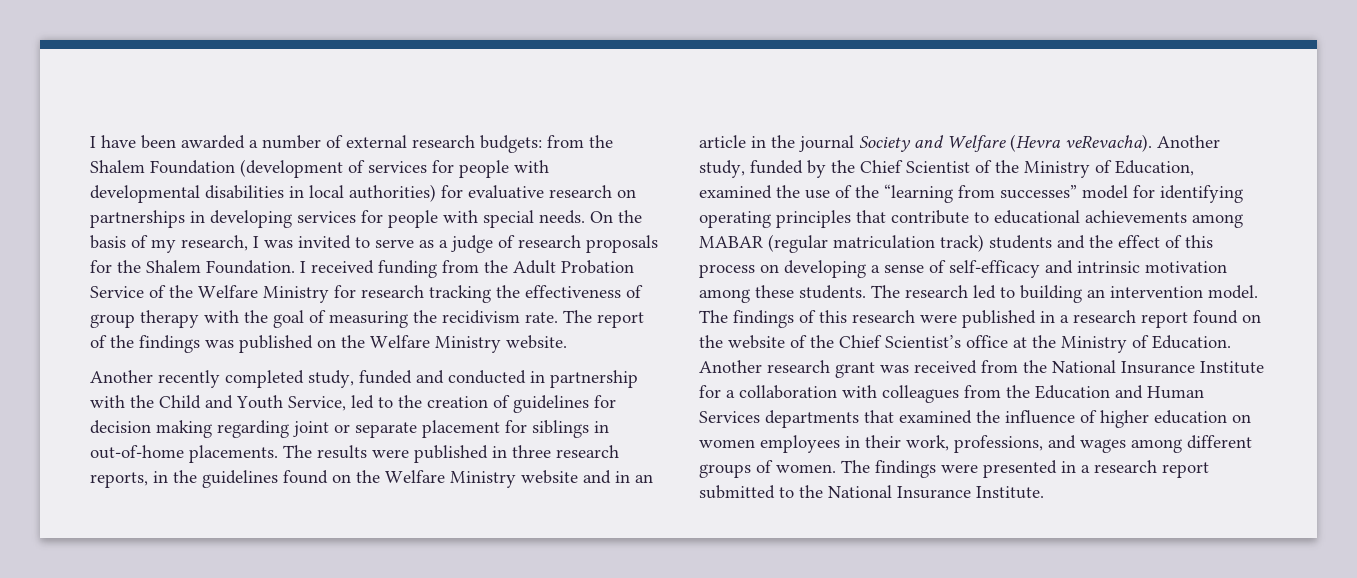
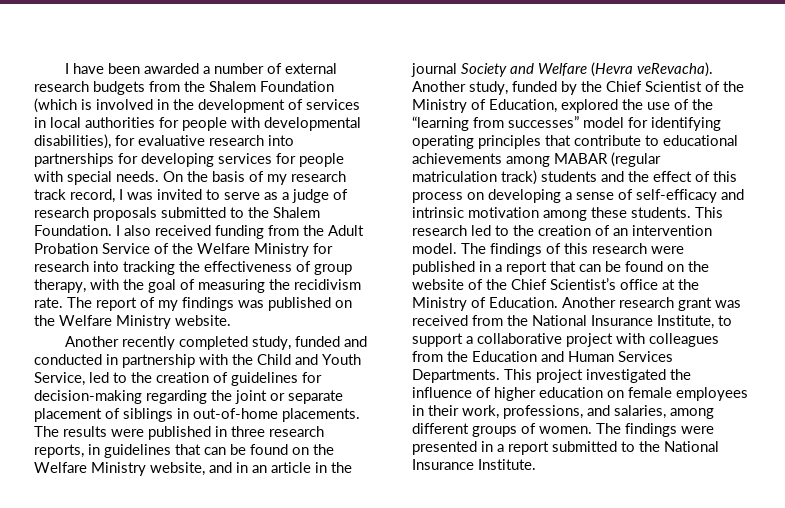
- I have been awarded a number of external research budgets: from the Shalem Foundation (development of services for people with developmental disabilities in local authorities) for evaluative research on partnerships in developing services for people with special needs.
+ I have been awarded a number of external research budgets from the Shalem Foundation (which is involved in the development of services in local authorities for people with developmental disabilities), for evaluative research into partnerships for developing services for people with special needs.
- On the basis of my research, I was invited to serve as a judge of research proposals for the Shalem Foundation.
+ On the basis of my research track record, I was invited to serve as a judge of research proposals submitted to the Shalem Foundation.
- I received funding from the Adult Probation Service of the Welfare Ministry for research tracking the effectiveness of group therapy with the goal of measuring the recidivism rate.
+ I also received funding from the Adult Probation Service of the Welfare Ministry for research into tracking the effectiveness of group therapy, with the goal of measuring the recidivism rate.
- The report of the findings was published on the Welfare Ministry website.
+ The report of my findings was published on the Welfare Ministry website.
- Another recently completed study, funded and conducted in partnership with the Child and Youth Service, led to the creation of guidelines for decision making regarding joint or separate placement for siblings in out-of-home placements.
+ Another recently completed study, funded and conducted in partnership with the Child and Youth Service, led to the creation of guidelines for decision-making regarding the joint or separate placement of siblings in out-of-home placements.
- The results were published in three research reports, in the guidelines found on the Welfare Ministry website and in an article in the journal Society and Welfare (Hevra veRevacha).
+ The results were published in three research reports, in guidelines that can be found on the Welfare Ministry website, and in an article in the journal Society and Welfare (Hevra veRevacha).
- Another study, funded by the Chief Scientist of the Ministry of Education, examined the use of the “learning from successes” model for identifying operating principles that contribute to educational achievements among MABAR (regular matriculation track) students and the effect of this process on developing a sense of self-efficacy and intrinsic motivation among these students.
+ Another study, funded by the Chief Scientist of the Ministry of Education, explored the use of the “learning from successes” model for identifying operating principles that contribute to educational achievements among MABAR (regular matriculation track) students and the effect of this process on developing a sense of self-efficacy and intrinsic motivation among these students.
- The research led to building an intervention model.
+ This research led to the creation of an intervention model.
- The findings of this research were published in a research report found on the website of the Chief Scientist’s office at the Ministry of Education.
+ The findings of this research were published in a report that can be found on the website of the Chief Scientist’s office at the Ministry of Education.
- Another research grant was received from the National Insurance Institute for a collaboration with colleagues from the Education and Human Services departments that examined the influence of higher education on women employees in their work, professions, and wages among different groups of women.
+ Another research grant was received from the National Insurance Institute, to support a collaborative project with colleagues from the Education and Human Services Departments. This project investigated the influence of higher education on female employees in their work, professions, and salaries, among different groups of women.
- The findings were presented in a research report submitted to the National Insurance Institute.
+ The findings were presented in a report submitted to the National Insurance Institute.

